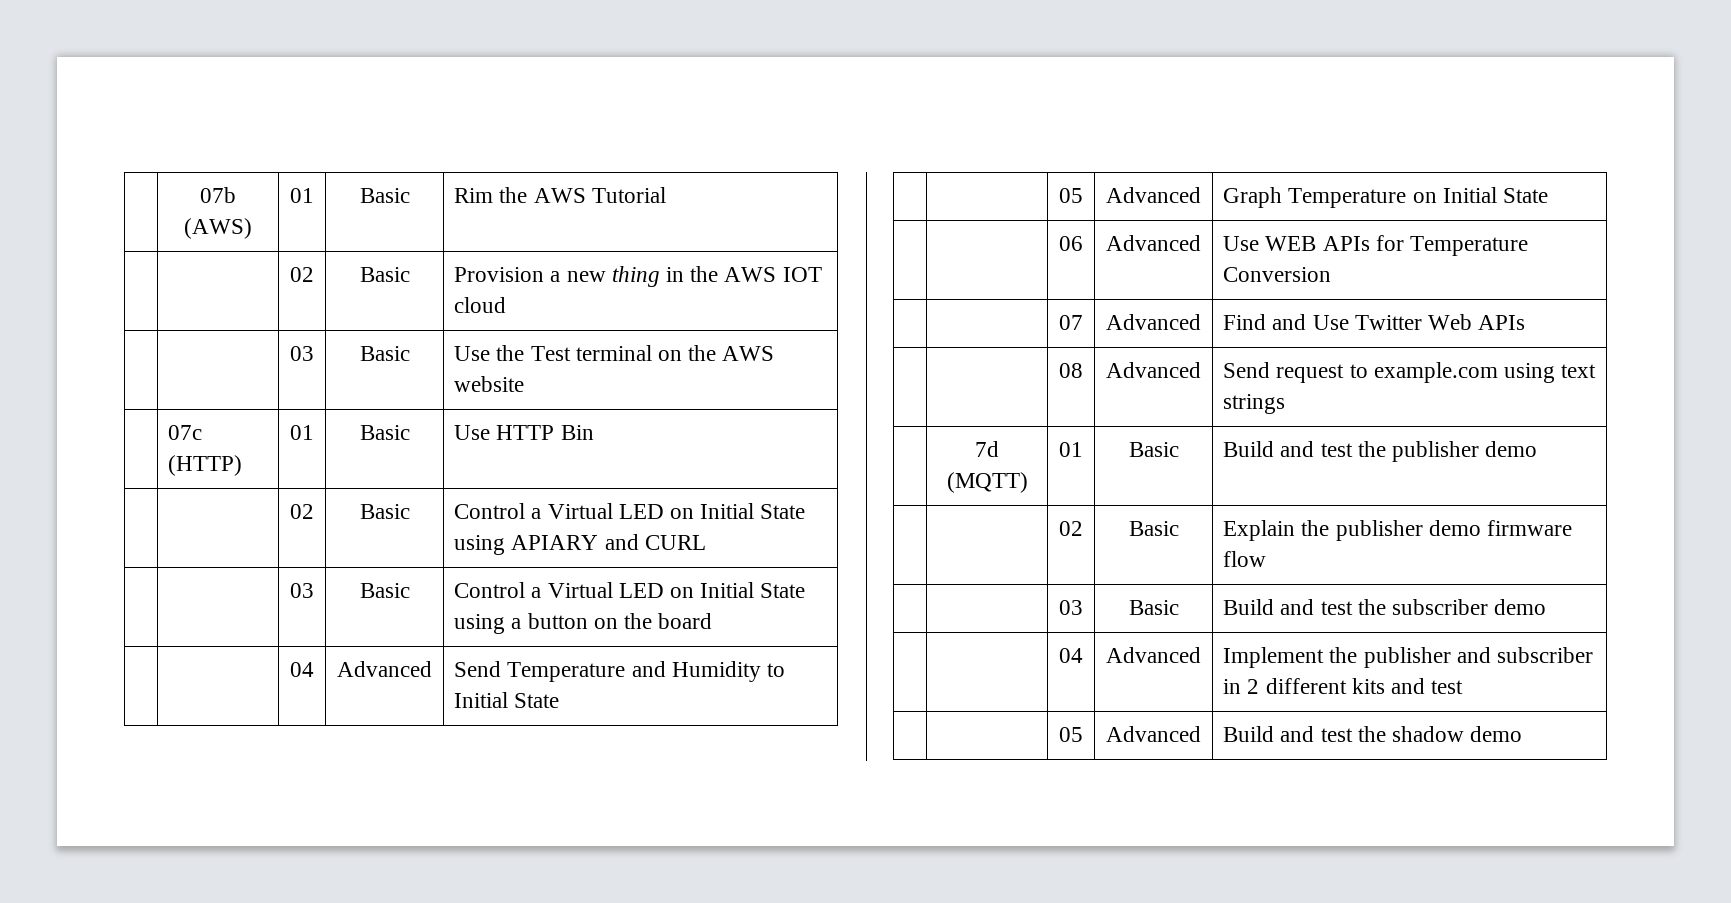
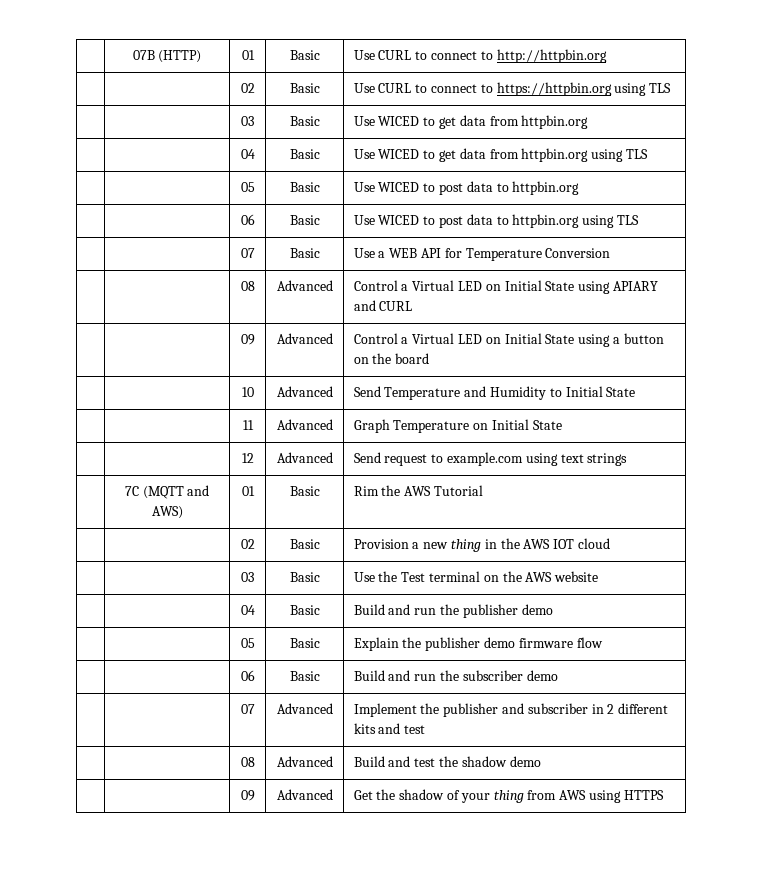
- | 07b (AWS) | 01 | Basic | Rim the AWS Tutorial
+ | 07B (HTTP) | 01 | Basic | Use CURL to connect to http://httpbin.org
+ | | 02 | Basic | Use CURL to connect to https://httpbin.org using TLS
+ | | 03 | Basic | Use WICED to get data from httpbin.org
+ | | 04 | Basic | Use WICED to get data from httpbin.org using TLS
+ | | 05 | Basic | Use WICED to post data to httpbin.org
+ | | 06 | Basic | Use WICED to post data to httpbin.org using TLS
+ | | 07 | Basic | Use a WEB API for Temperature Conversion
+ | | 08 | Advanced | Control a Virtual LED on Initial State using APIARY and CURL
+ | | 09 | Advanced | Control a Virtual LED on Initial State using a button on the board
+ | | 10 | Advanced | Send Temperature and Humidity to Initial State
+ | | 11 | Advanced | Graph Temperature on Initial State
+ | | 12 | Advanced | Send request to example.com using text strings
+ | 7C (MQTT and AWS) | 01 | Basic | Rim the AWS Tutorial
- | 07c (HTTP) | 01 | Basic | Use HTTP Bin
- | | 02 | Basic | Control a Virtual LED on Initial State using APIARY and CURL
- | | 03 | Basic | Control a Virtual LED on Initial State using a button on the board
- | | 04 | Advanced | Send Temperature and Humidity to Initial State
- | | 05 | Advanced | Graph Temperature on Initial State
- | | 06 | Advanced | Use WEB APIs for Temperature Conversion
- | | 07 | Advanced | Find and Use Twitter Web APIs
- | | 08 | Advanced | Send request to example.com using text strings
- | 7d (MQTT) | 01 | Basic | Build and test the publisher demo
+ | | 04 | Basic | Build and run the publisher demo
- | | 02 | Basic | Explain the publisher demo firmware flow
+ | | 05 | Basic | Explain the publisher demo firmware flow
- | | 03 | Basic | Build and test the subscriber demo
+ | | 06 | Basic | Build and run the subscriber demo
- | | 04 | Advanced | Implement the publisher and subscriber in 2 different kits and test
+ | | 07 | Advanced | Implement the publisher and subscriber in 2 different kits and test
- | | 05 | Advanced | Build and test the shadow demo
+ | | 08 | Advanced | Build and test the shadow demo
+ | | 09 | Advanced | Get the shadow of your thing from AWS using HTTPS

